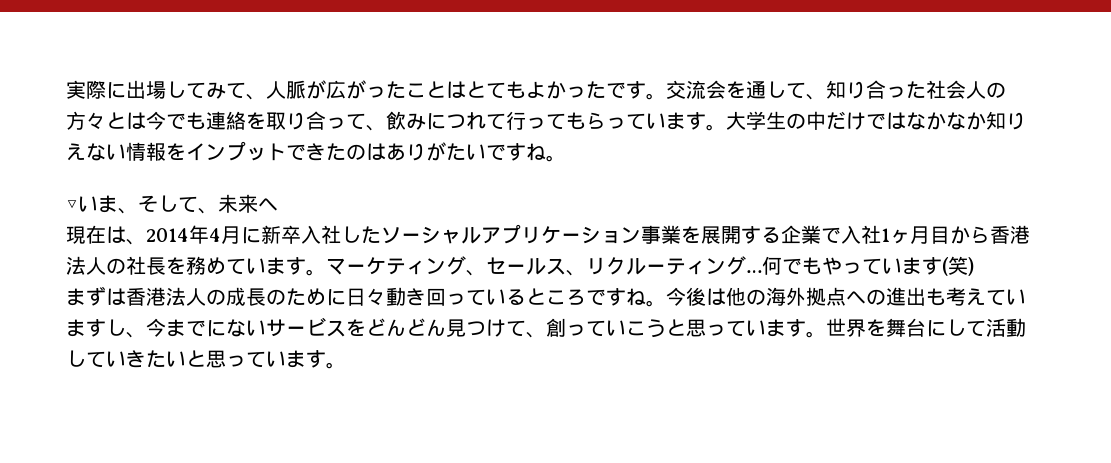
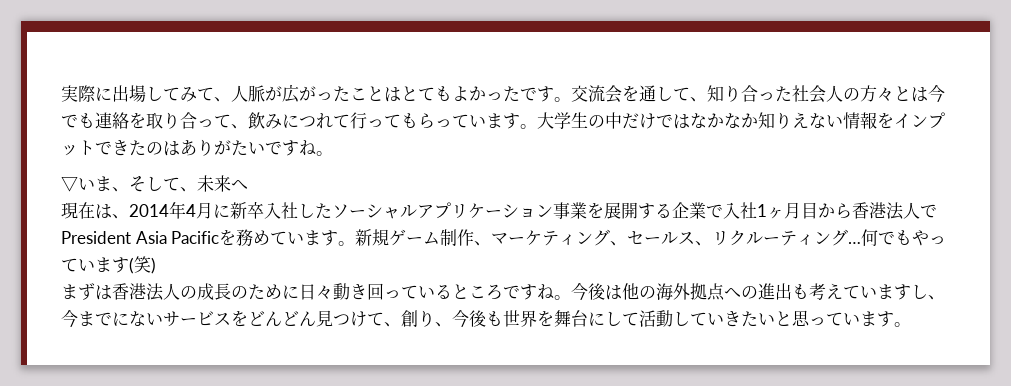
- 現在は、2014年4月に新卒入社したソーシャルアプリケーション事業を展開する企業で入社1ヶ月目から香港法人の社長を務めています。
+ 現在は、2014年4月に新卒入社したソーシャルアプリケーション事業を展開する企業で入社1ヶ月目から香港法人でPresident Asia Pacificを務めています。
- マーケティング、セールス、リクルーティング…
+ 新規ゲーム制作、マーケティング、セールス、リクルーティング…
- 今後は他の海外拠点への進出も考えていますし、今までにないサービスをどんどん見つけて、創っていこうと思っています。世界を舞台にして活動していきたいと思っています。
+ 今後は他の海外拠点への進出も考えていますし、今までにないサービスをどんどん見つけて、創り、今後も世界を舞台にして活動していきたいと思っています。

